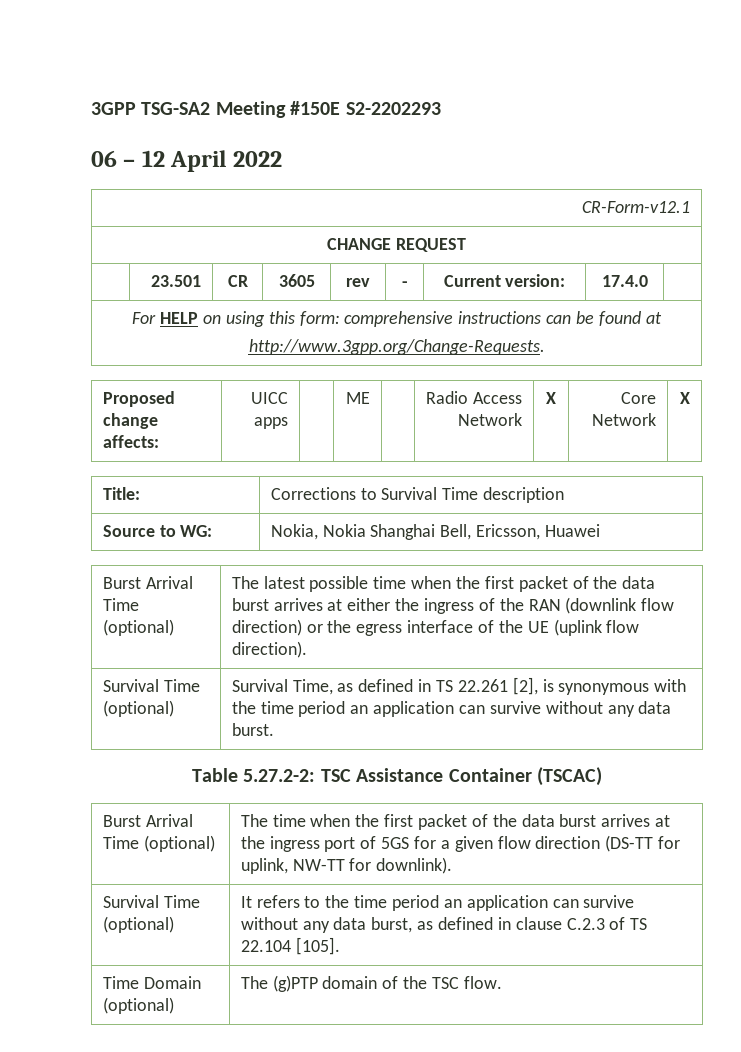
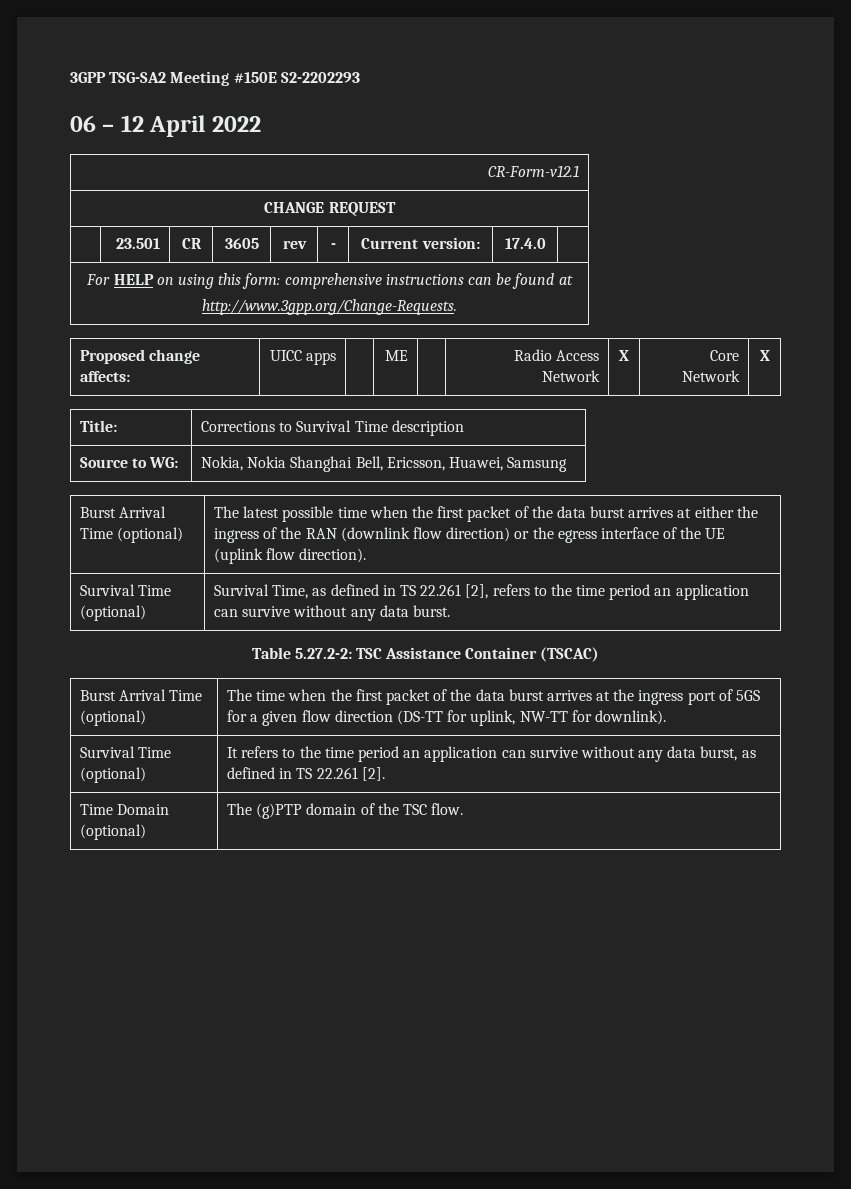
- Source to WG: | Nokia, Nokia Shanghai Bell, Ericsson, Huawei
+ Source to WG: | Nokia, Nokia Shanghai Bell, Ericsson, Huawei, Samsung
- Survival Time (optional) | Survival Time, as defined in TS 22.261 [2], is synonymous with the time period an application can survive without any data burst.
+ Survival Time (optional) | Survival Time, as defined in TS 22.261 [2], refers to the time period an application can survive without any data burst.
- Survival Time (optional) | It refers to the time period an application can survive without any data burst, as defined in clause C.2.3 of TS 22.104 [105].
+ Survival Time (optional) | It refers to the time period an application can survive without any data burst, as defined in TS 22.261 [2].

